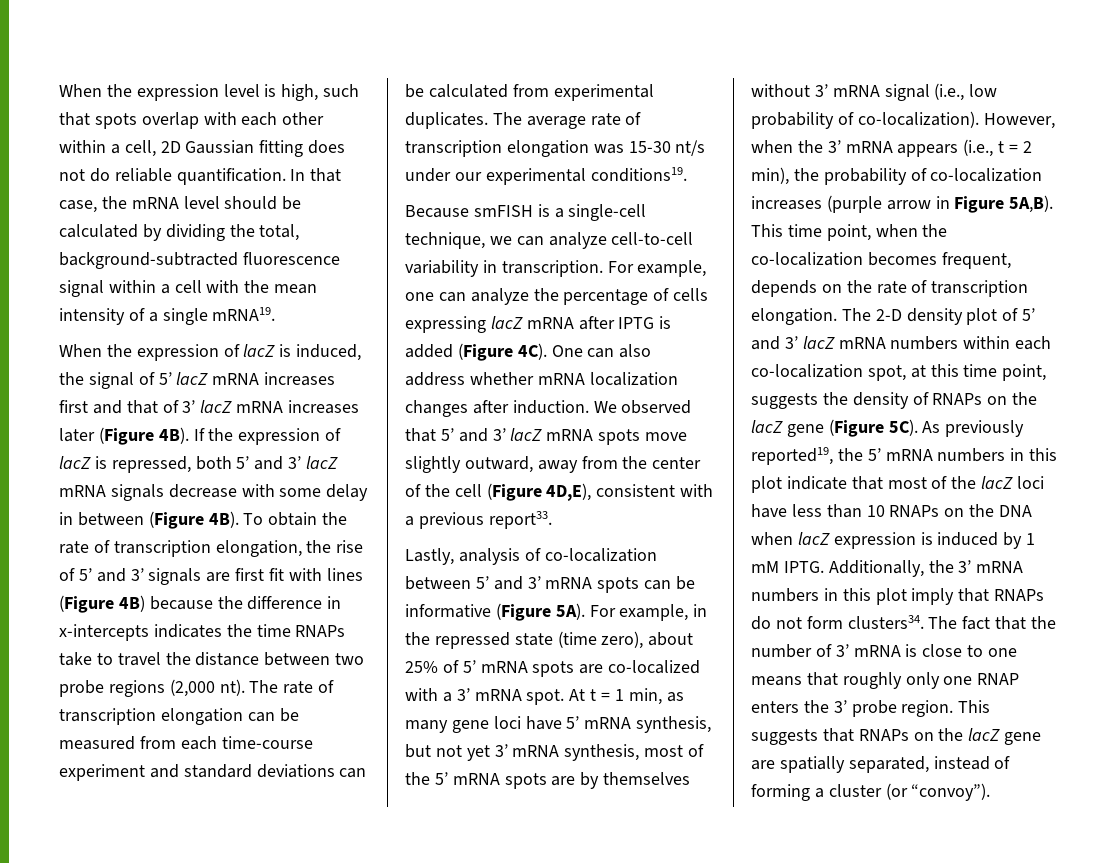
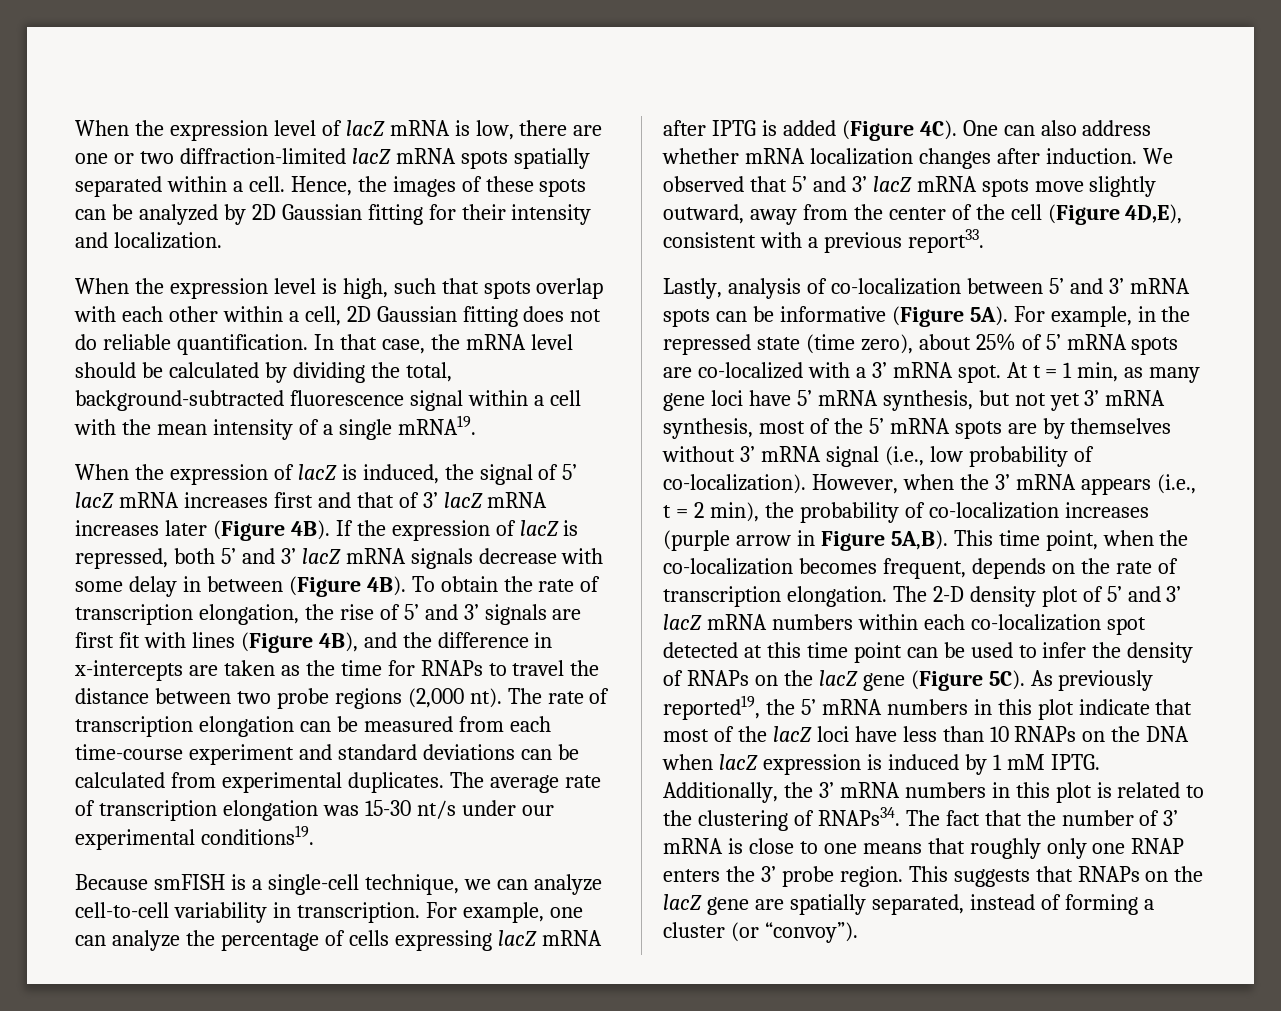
+ When the expression level of lacZ mRNA is low, there are one or two diffraction-limited lacZ mRNA spots spatially separated within a cell. Hence, the images of these spots can be analyzed by 2D Gaussian fitting for their intensity and localization.
- To obtain the rate of transcription elongation, the rise of 5’ and 3’ signals are first fit with lines (Figure 4B) because the difference in x-intercepts indicates the time RNAPs take to travel the distance between two probe regions (2,000 nt).
+ To obtain the rate of transcription elongation, the rise of 5’ and 3’ signals are first fit with lines (Figure 4B), and the difference in x-intercepts are taken as the time for RNAPs to travel the distance between two probe regions (2,000 nt).
- The 2-D density plot of 5’ and 3’ lacZ mRNA numbers within each co-localization spot, at this time point, suggests the density of RNAPs on the lacZ gene (Figure 5C).
+ The 2-D density plot of 5’ and 3’ lacZ mRNA numbers within each co-localization spot detected at this time point can be used to infer the density of RNAPs on the lacZ gene (Figure 5C).
- Additionally, the 3’ mRNA numbers in this plot imply that RNAPs do not form clusters34.
+ Additionally, the 3’ mRNA numbers in this plot is related to the clustering of RNAPs34.

